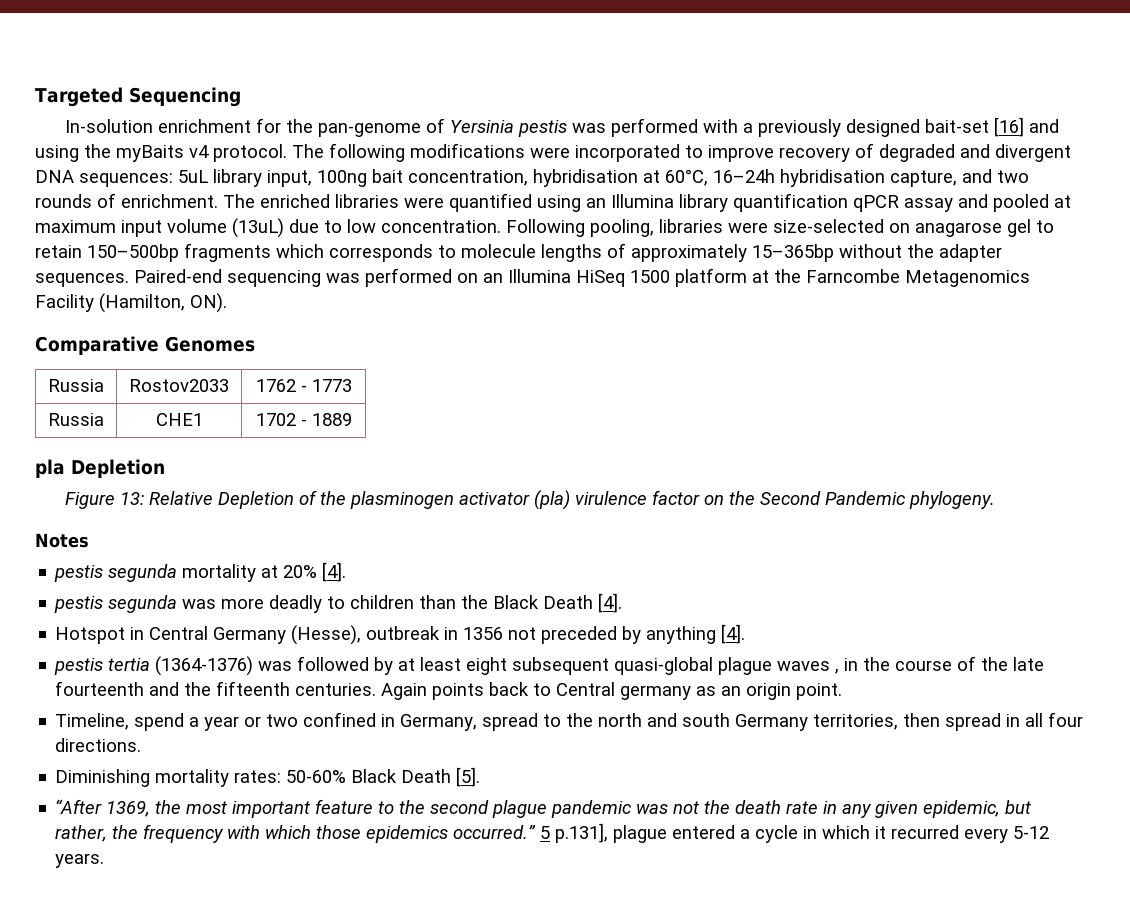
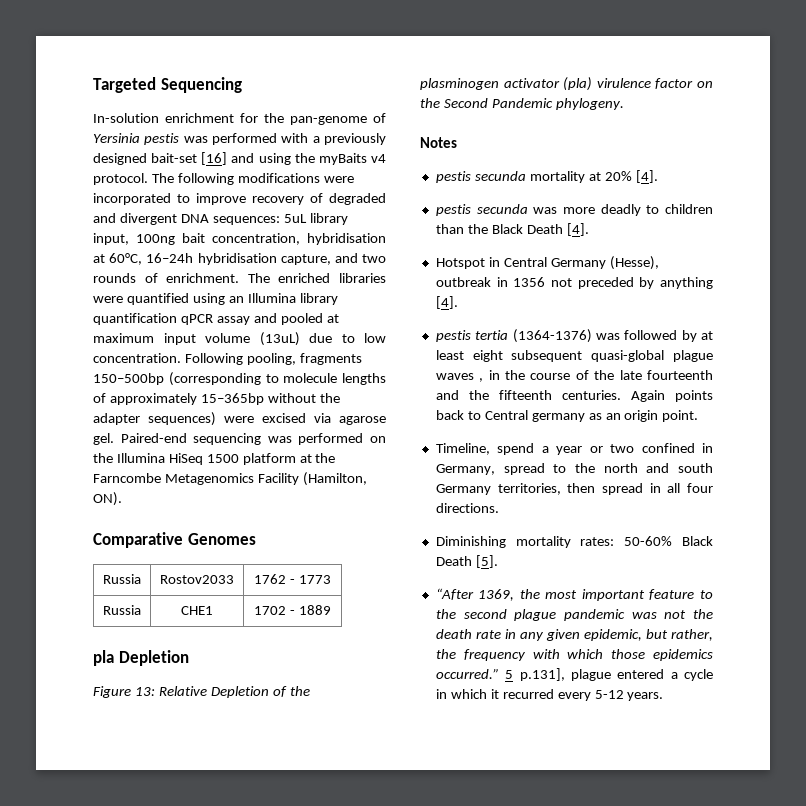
- Following pooling, libraries were size-selected on anagarose gel to retain 150–500bp fragments which corresponds to molecule lengths of approximately 15–365bp without the adapter sequences.
+ Following pooling, fragments 150–500bp (corresponding to molecule lengths of approximately 15–365bp without the adapter sequences) were excised via agarose gel.
- Paired-end sequencing was performed on an Illumina HiSeq 1500 platform at the Farncombe Metagenomics Facility (Hamilton, ON).
+ Paired-end sequencing was performed on the Illumina HiSeq 1500 platform at the Farncombe Metagenomics Facility (Hamilton, ON).
- pestis segunda mortality at 20% [4].
+ pestis secunda mortality at 20% [4].
- pestis segunda was more deadly to children than the Black Death [4].
+ pestis secunda was more deadly to children than the Black Death [4].

